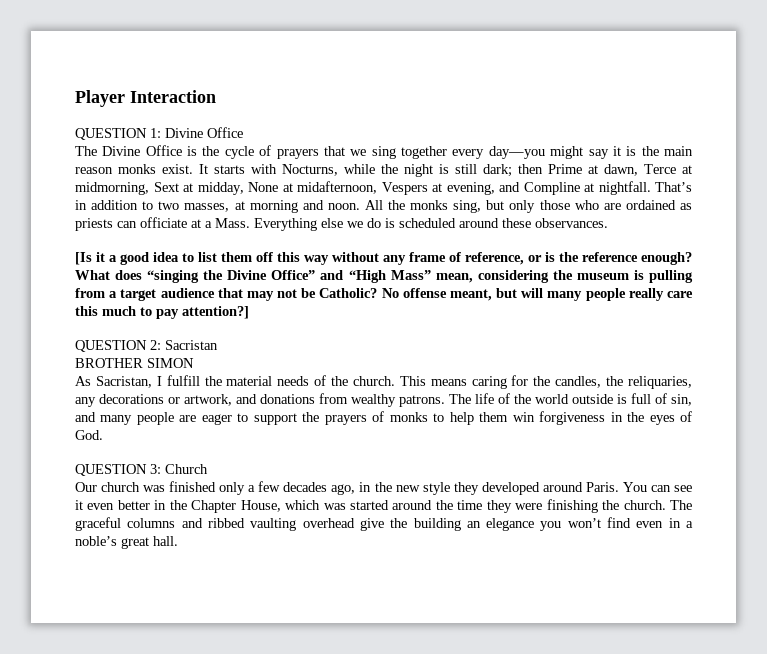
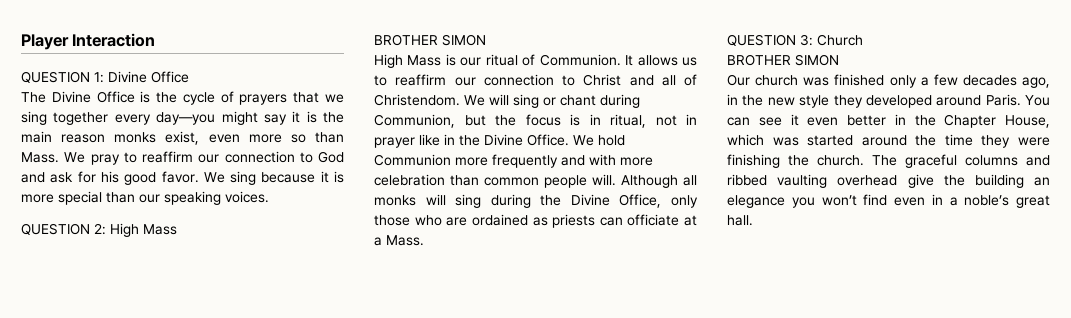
- The Divine Office is the cycle of prayers that we sing together every day—you might say it is the main reason monks exist. It starts with Nocturns, while the night is still dark; then Prime at dawn, Terce at midmorning, Sext at midday, None at midafternoon, Vespers at evening, and Compline at nightfall. That’s in addition to two masses, at morning and noon. All the monks sing, but only those who are ordained as priests can officiate at a Mass. Everything else we do is scheduled around these observances.
- [Is it a good idea to list them off this way without any frame of reference, or is the reference enough? What does “singing the Divine Office” and “High Mass” mean, considering the museum is pulling from a target audience that may not be Catholic? No offense meant, but will many people really care this much to pay attention?]
- QUESTION 2: Sacristan
+ The Divine Office is the cycle of prayers that we sing together every day—you might say it is the main reason monks exist, even more so than Mass. We pray to reaffirm our connection to God and ask for his good favor. We sing because it is more special than our speaking voices.
+ QUESTION 2: High Mass
  BROTHER SIMON
- As Sacristan, I fulfill the material needs of the church. This means caring for the candles, the reliquaries, any decorations or artwork, and donations from wealthy patrons. The life of the world outside is full of sin, and many people are eager to support the prayers of monks to help them win forgiveness in the eyes of God.
+ High Mass is our ritual of Communion. It allows us to reaffirm our connection to Christ and all of Christendom. We will sing or chant during Communion, but the focus is in ritual, not in prayer like in the Divine Office. We hold Communion more frequently and with more celebration than common people will. Although all monks will sing during the Divine Office, only those who are ordained as priests can officiate at a Mass.
  QUESTION 3: Church
+ BROTHER SIMON

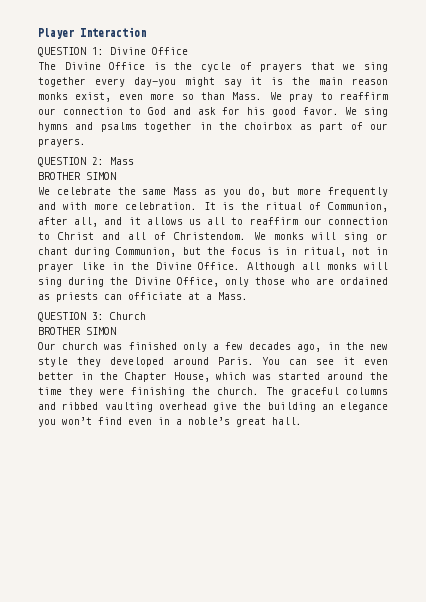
- We sing because it is more special than our speaking voices.
+ We sing hymns and psalms together in the choirbox as part of our prayers.
- QUESTION 2: High Mass
+ QUESTION 2: Mass
- High Mass is our ritual of Communion. It allows us to reaffirm our connection to Christ and all of Christendom.
+ We celebrate the same Mass as you do, but more frequently and with more celebration. It is the ritual of Communion, after all, and it allows us all to reaffirm our connection to Christ and all of Christendom.
- We will sing or chant during Communion, but the focus is in ritual, not in prayer like in the Divine Office.
+ We monks will sing or chant during Communion, but the focus is in ritual, not in prayer like in the Divine Office.
- We hold Communion more frequently and with more celebration than common people will.

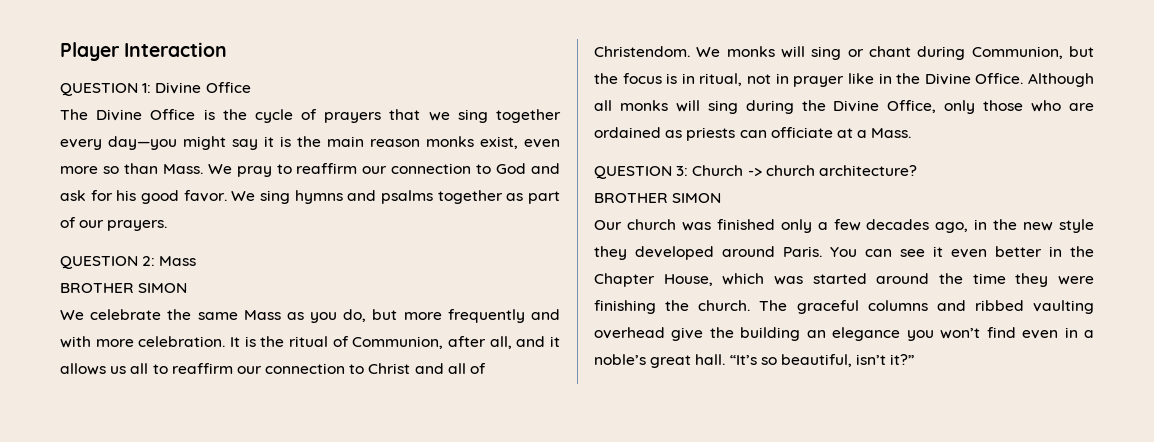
- We sing hymns and psalms together in the choirbox as part of our prayers.
+ We sing hymns and psalms together as part of our prayers.
- QUESTION 3: Church
+ QUESTION 3: Church -> church architecture?
+ “It’s so beautiful, isn’t it?”

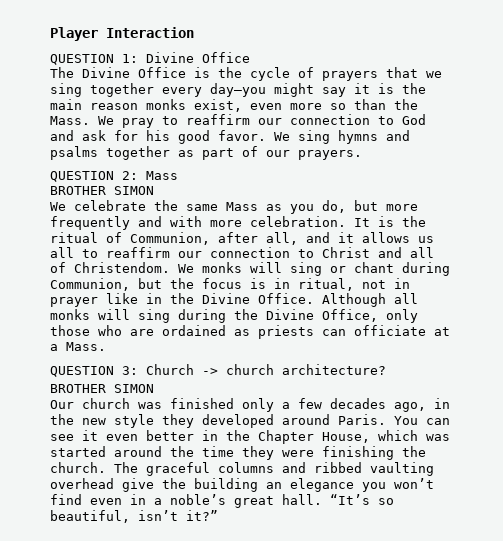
- The Divine Office is the cycle of prayers that we sing together every day—you might say it is the main reason monks exist, even more so than Mass.
+ The Divine Office is the cycle of prayers that we sing together every day—you might say it is the main reason monks exist, even more so than the Mass.

